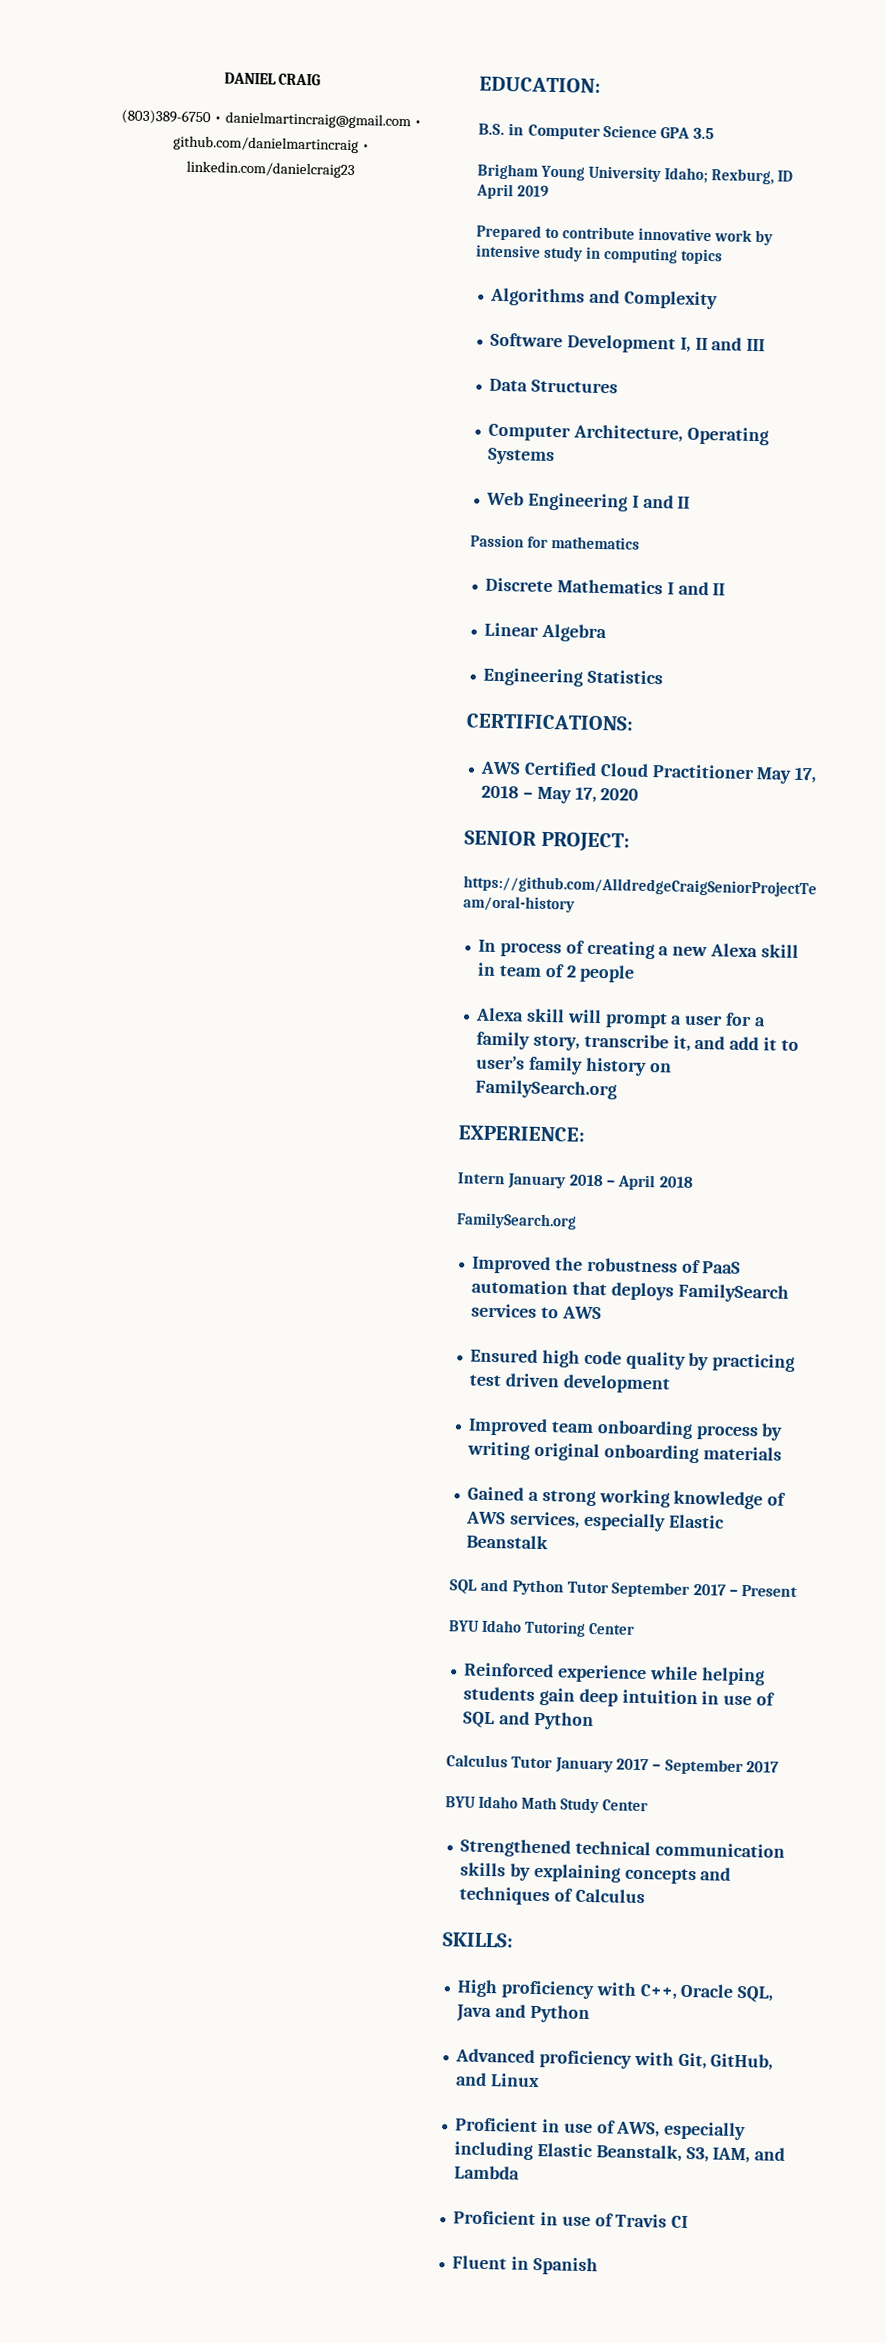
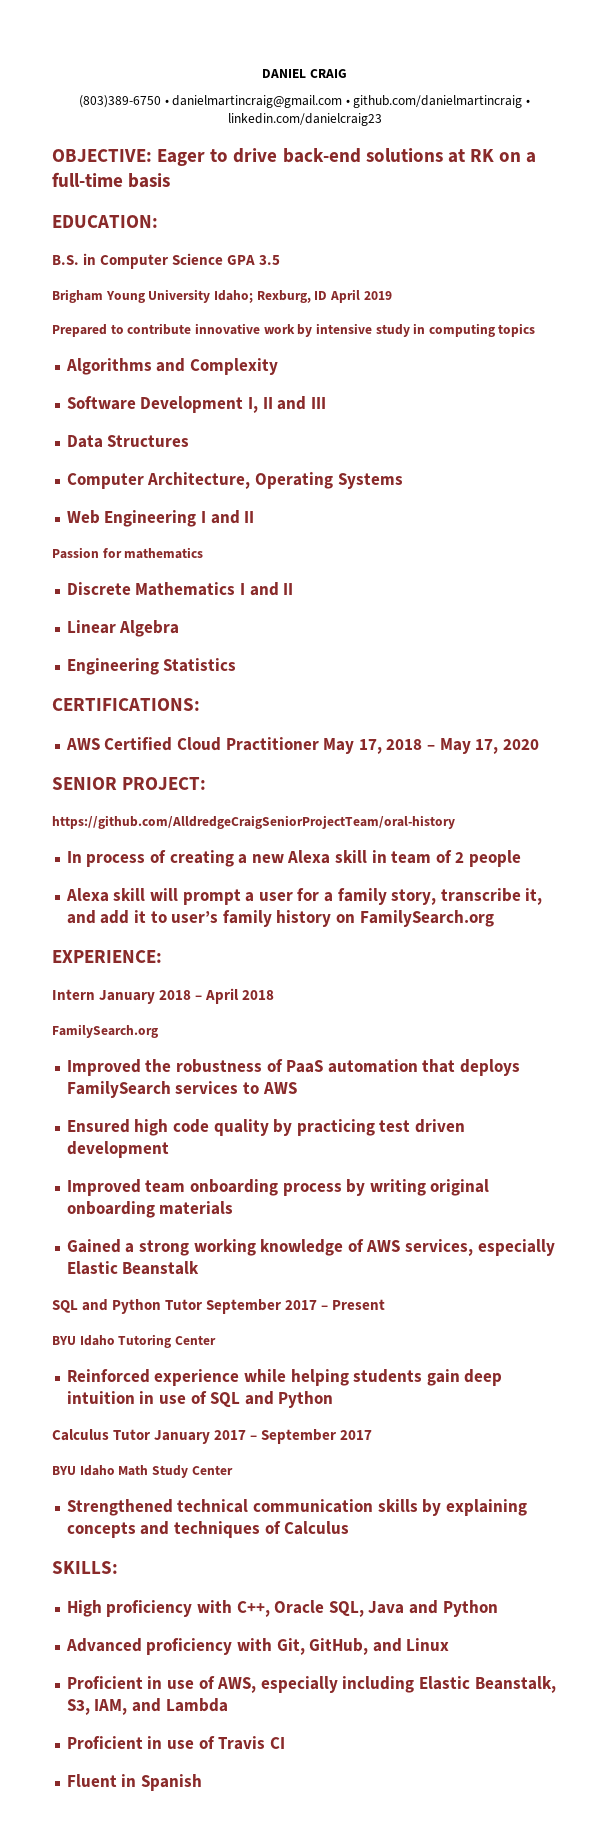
+ OBJECTIVE: Eager to drive back-end solutions at RK on a full-time basis

